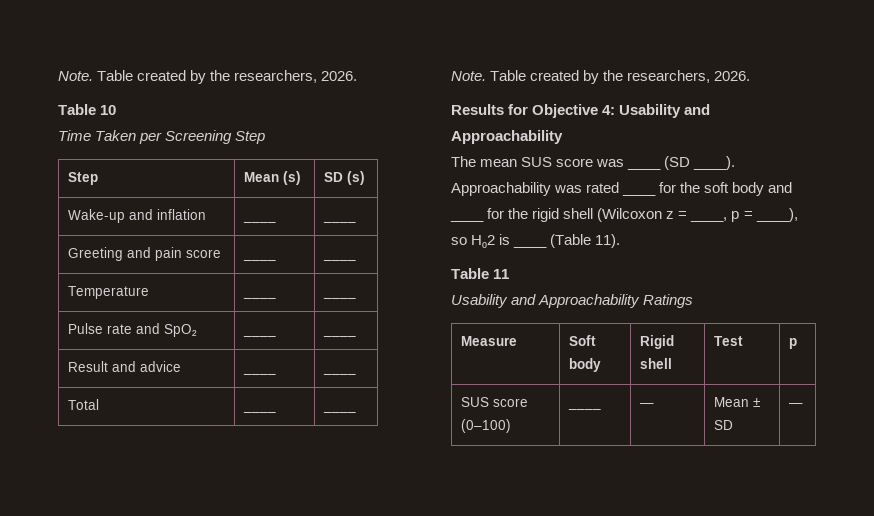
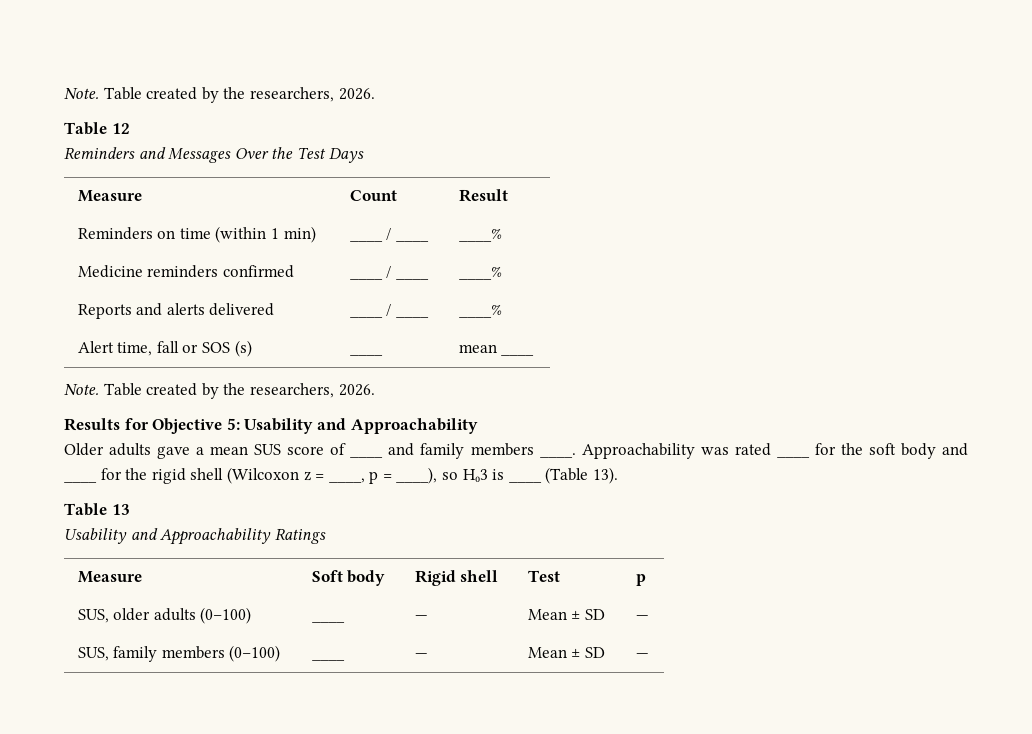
- Table 10
- Time Taken per Screening Step
- Step | Mean (s) | SD (s)
- Wake-up and inflation | ____ | ____
- Greeting and pain score | ____ | ____
- Temperature | ____ | ____
- Pulse rate and SpO₂ | ____ | ____
- Result and advice | ____ | ____
- Total | ____ | ____
+ Table 12
+ Reminders and Messages Over the Test Days
+ Measure | Count | Result
+ Reminders on time (within 1 min) | ____ / ____ | ____%
+ Medicine reminders confirmed | ____ / ____ | ____%
+ Reports and alerts delivered | ____ / ____ | ____%
+ Alert time, fall or SOS (s) | ____ | mean ____
- Results for Objective 4: Usability and Approachability
+ Results for Objective 5: Usability and Approachability
- The mean SUS score was ____ (SD ____).
+ Older adults gave a mean SUS score of ____ and family members ____.
- Approachability was rated ____ for the soft body and ____ for the rigid shell (Wilcoxon z = ____, p = ____), so H₀2 is ____ (Table 11).
- Table 11
+ Approachability was rated ____ for the soft body and ____ for the rigid shell (Wilcoxon z = ____, p = ____), so H₀3 is ____ (Table 13).
+ Table 13
- SUS score (0–100) | ____ | — | Mean ± SD | —
+ SUS, older adults (0–100) | ____ | — | Mean ± SD | —
+ SUS, family members (0–100) | ____ | — | Mean ± SD | —

